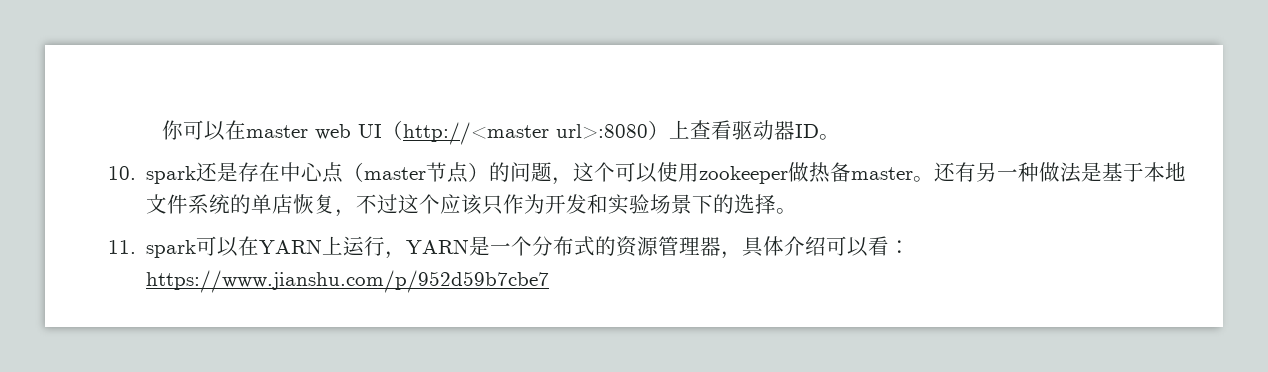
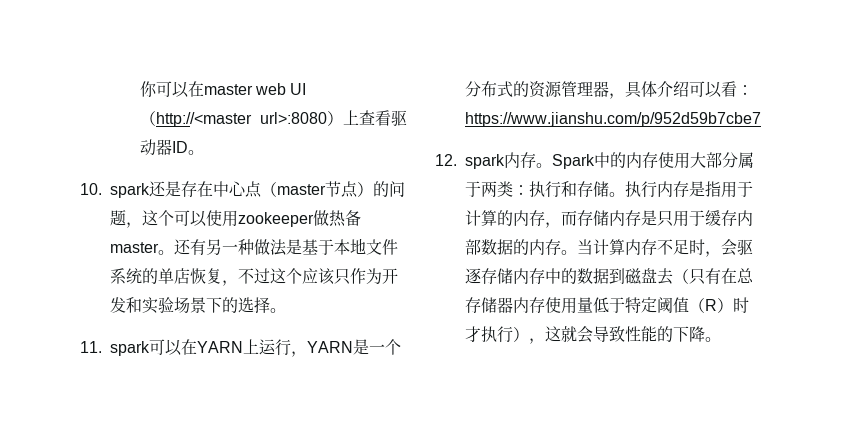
+ 12. spark内存。Spark中的内存使用大部分属于两类：执行和存储。执行内存是指用于计算的内存，而存储内存是只用于缓存内部数据的内存。当计算内存不足时，会驱逐存储内存中的数据到磁盘去（只有在总存储器内存使用量低于特定阈值（R）时才执行），这就会导致性能的下降。

